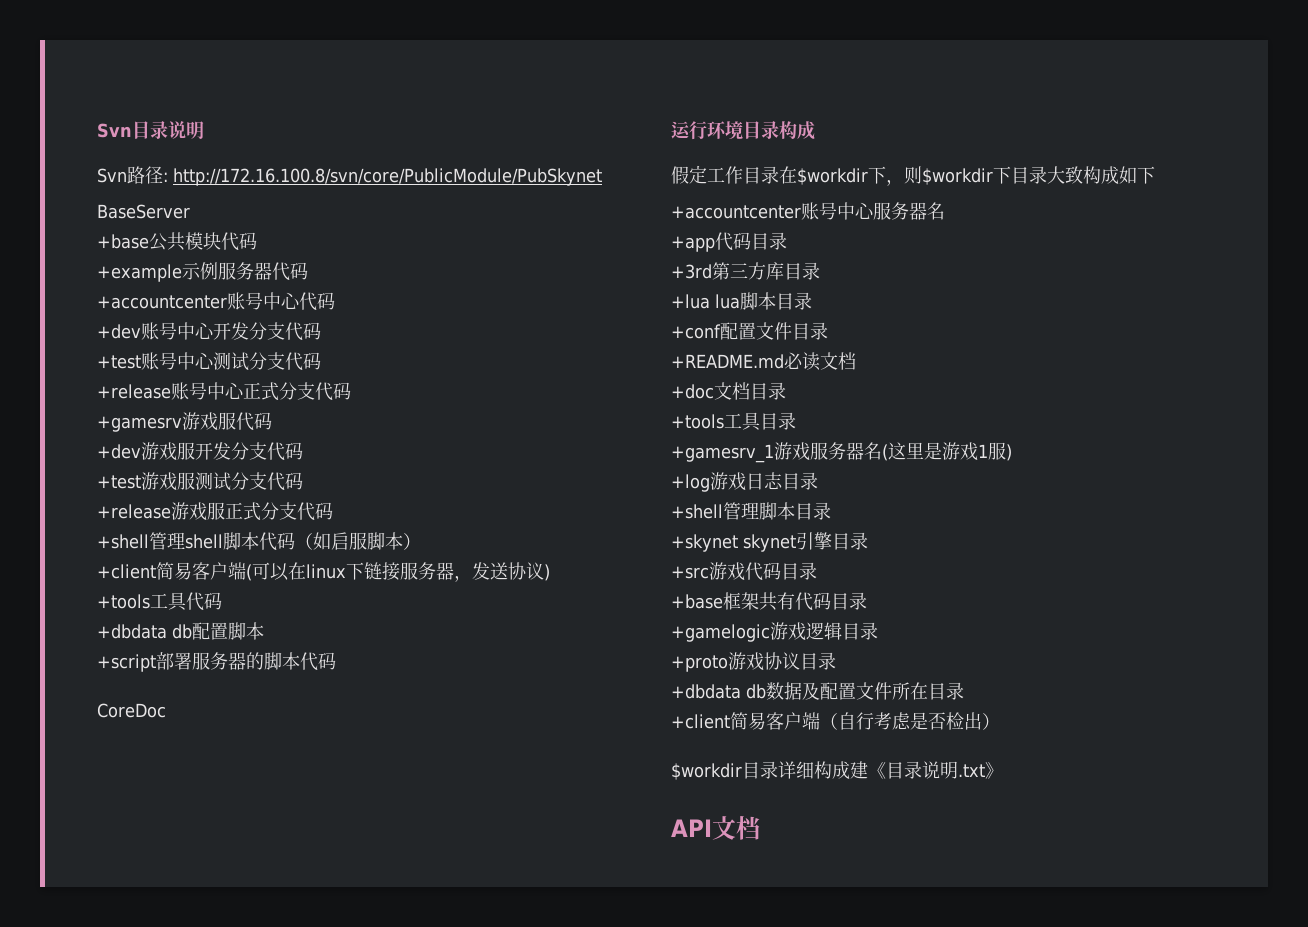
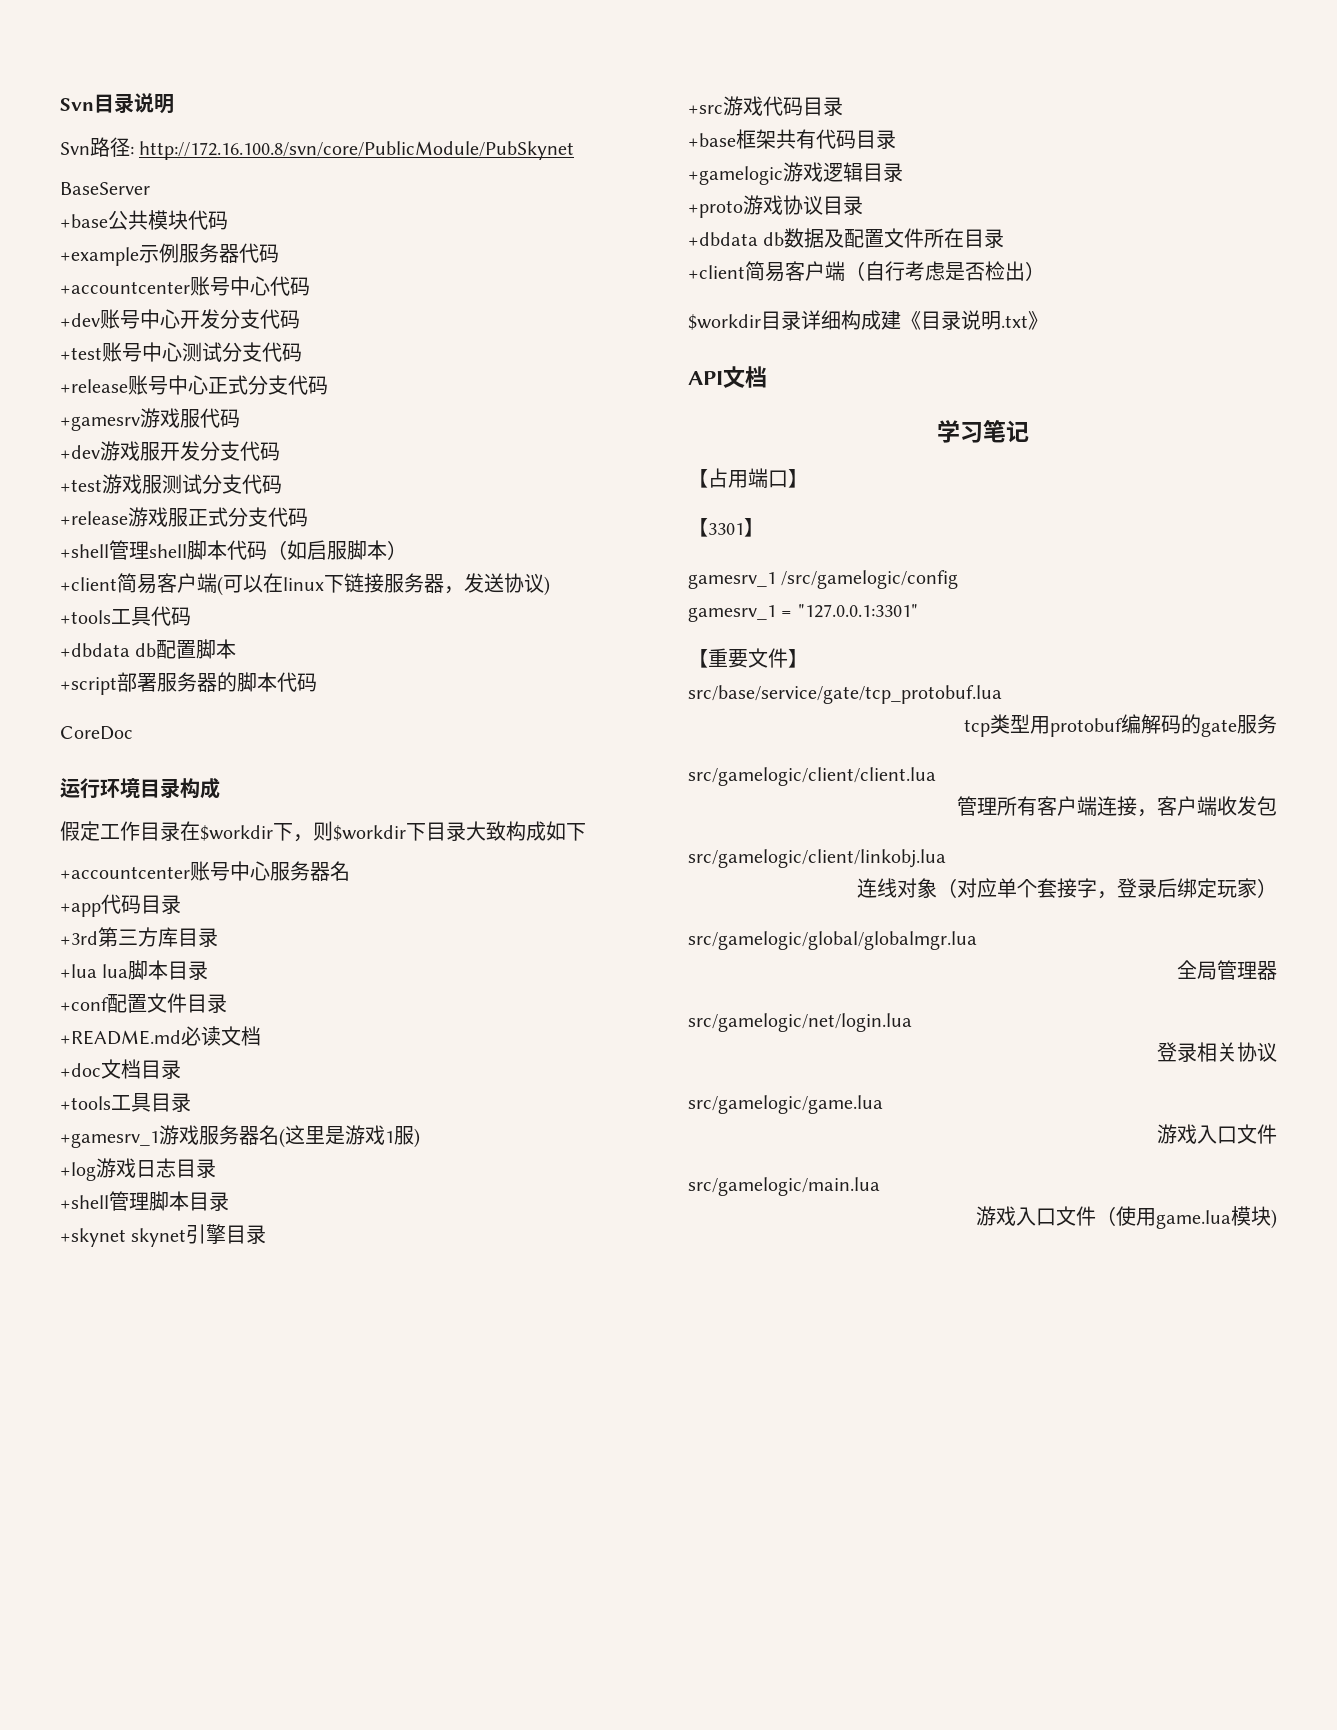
+ 学习笔记
+ 【占用端口】
+ 【3301】
+ gamesrv_1 /src/gamelogic/config
+ gamesrv_1 = "127.0.0.1:3301"
+ 【重要文件】
+ src/base/service/gate/tcp_protobuf.lua
+ tcp类型用protobuf编解码的gate服务
+ src/gamelogic/client/client.lua
+ 管理所有客户端连接，客户端收发包
+ src/gamelogic/client/linkobj.lua
+ 连线对象（对应单个套接字，登录后绑定玩家）
+ src/gamelogic/global/globalmgr.lua
+ 全局管理器
+ src/gamelogic/net/login.lua
+ 登录相关协议
+ src/gamelogic/game.lua
+ 游戏入口文件
+ src/gamelogic/main.lua
+ 游戏入口文件（使用game.lua模块)

